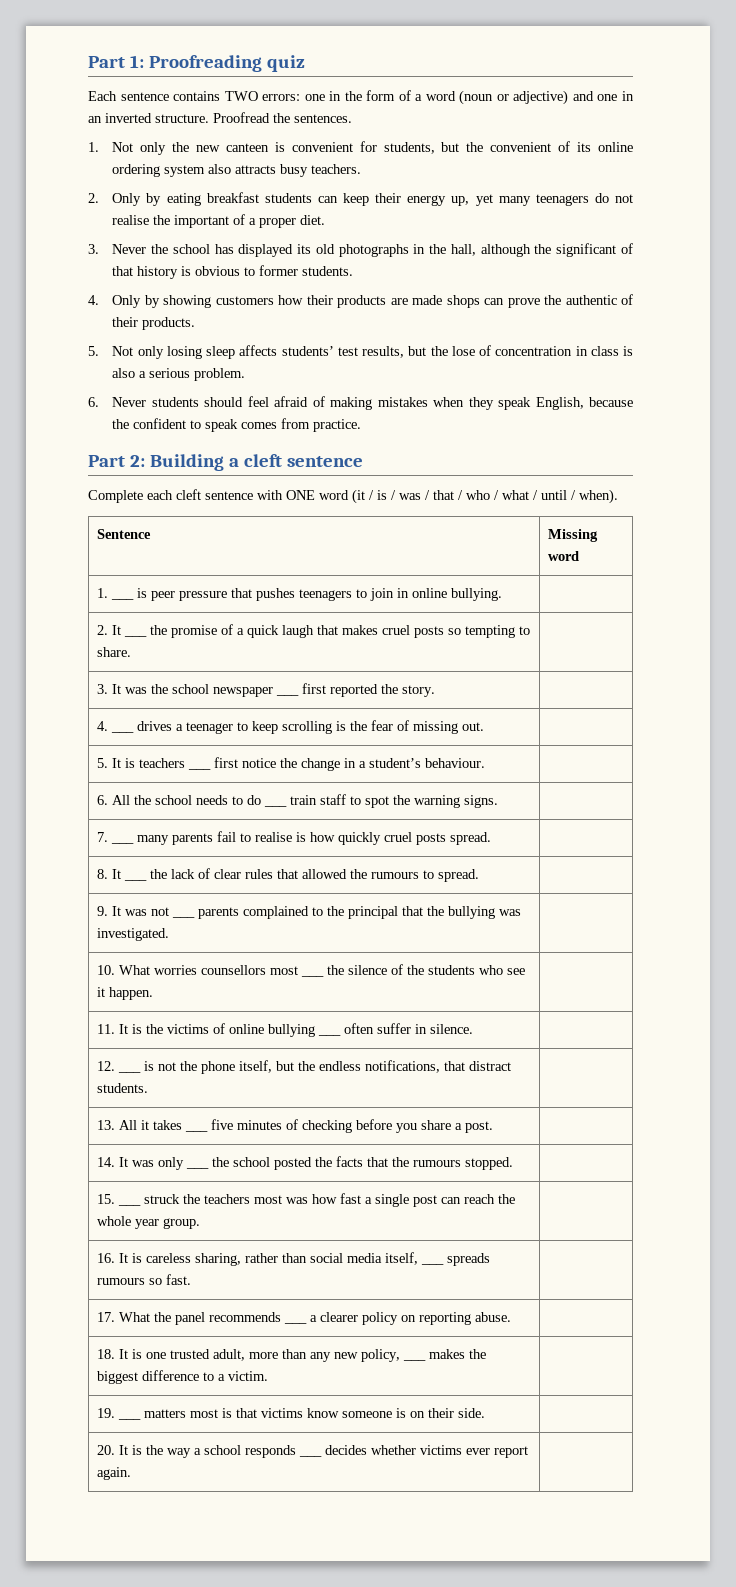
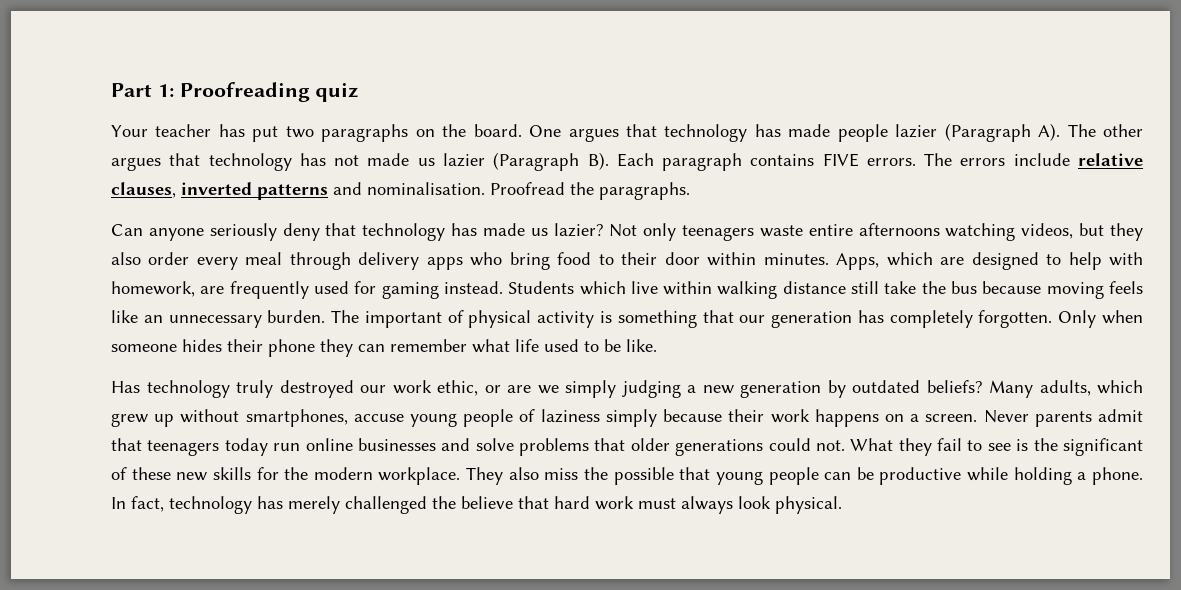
- Each sentence contains TWO errors: one in the form of a word (noun or adjective) and one in an inverted structure. Proofread the sentences.
- 1. Not only the new canteen is convenient for students, but the convenient of its online ordering system also attracts busy teachers.
- 2. Only by eating breakfast students can keep their energy up, yet many teenagers do not realise the important of a proper diet.
- 3. Never the school has displayed its old photographs in the hall, although the significant of that history is obvious to former students.
- 4. Only by showing customers how their products are made shops can prove the authentic of their products.
- 5. Not only losing sleep affects students’ test results, but the lose of concentration in class is also a serious problem.
- 6. Never students should feel afraid of making mistakes when they speak English, because the confident to speak comes from practice.
- Part 2: Building a cleft sentence
- Complete each cleft sentence with ONE word (it / is / was / that / who / what / until / when).
- Sentence | Missing word
- 1. ___ is peer pressure that pushes teenagers to join in online bullying. |
- 2. It ___ the promise of a quick laugh that makes cruel posts so tempting to share. |
- 3. It was the school newspaper ___ first reported the story. |
- 4. ___ drives a teenager to keep scrolling is the fear of missing out. |
- 5. It is teachers ___ first notice the change in a student’s behaviour. |
- 6. All the school needs to do ___ train staff to spot the warning signs. |
- 7. ___ many parents fail to realise is how quickly cruel posts spread. |
- 8. It ___ the lack of clear rules that allowed the rumours to spread. |
- 9. It was not ___ parents complained to the principal that the bullying was investigated. |
- 10. What worries counsellors most ___ the silence of the students who see it happen. |
- 11. It is the victims of online bullying ___ often suffer in silence. |
- 12. ___ is not the phone itself, but the endless notifications, that distract students. |
- 13. All it takes ___ five minutes of checking before you share a post. |
- 14. It was only ___ the school posted the facts that the rumours stopped. |
- 15. ___ struck the teachers most was how fast a single post can reach the whole year group. |
- 16. It is careless sharing, rather than social media itself, ___ spreads rumours so fast. |
- 17. What the panel recommends ___ a clearer policy on reporting abuse. |
- 18. It is one trusted adult, more than any new policy, ___ makes the biggest difference to a victim. |
- 19. ___ matters most is that victims know someone is on their side. |
- 20. It is the way a school responds ___ decides whether victims ever report again. |
+ Your teacher has put two paragraphs on the board. One argues that technology has made people lazier (Paragraph A). The other argues that technology has not made us lazier (Paragraph B). Each paragraph contains FIVE errors. The errors include relative clauses, inverted patterns and nominalisation. Proofread the paragraphs.
+ Can anyone seriously deny that technology has made us lazier? Not only teenagers waste entire afternoons watching videos, but they also order every meal through delivery apps who bring food to their door within minutes. Apps, which are designed to help with homework, are frequently used for gaming instead. Students which live within walking distance still take the bus because moving feels like an unnecessary burden. The important of physical activity is something that our generation has completely forgotten. Only when someone hides their phone they can remember what life used to be like.
+ Has technology truly destroyed our work ethic, or are we simply judging a new generation by outdated beliefs? Many adults, which grew up without smartphones, accuse young people of laziness simply because their work happens on a screen. Never parents admit that teenagers today run online businesses and solve problems that older generations could not. What they fail to see is the significant of these new skills for the modern workplace. They also miss the possible that young people can be productive while holding a phone. In fact, technology has merely challenged the believe that hard work must always look physical.

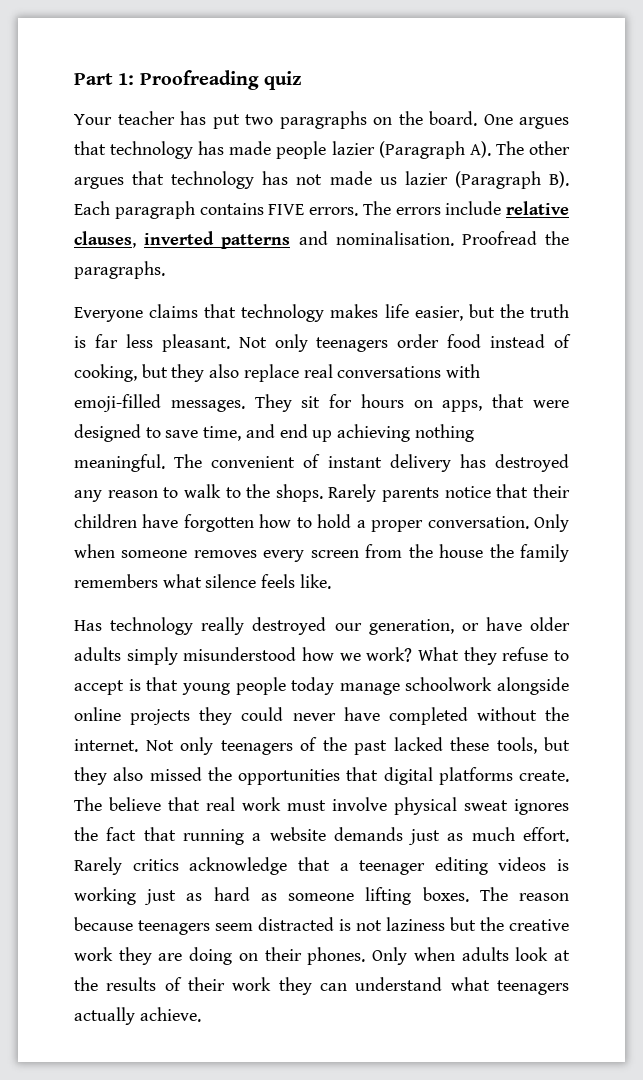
- Can anyone seriously deny that technology has made us lazier? Not only teenagers waste entire afternoons watching videos, but they also order every meal through delivery apps who bring food to their door within minutes. Apps, which are designed to help with homework, are frequently used for gaming instead. Students which live within walking distance still take the bus because moving feels like an unnecessary burden. The important of physical activity is something that our generation has completely forgotten. Only when someone hides their phone they can remember what life used to be like.
+ Everyone claims that technology makes life easier, but the truth is far less pleasant. Not only teenagers order food instead of cooking, but they also replace real conversations with emoji-filled messages. They sit for hours on apps, that were designed to save time, and end up achieving nothing meaningful. The convenient of instant delivery has destroyed any reason to walk to the shops. Rarely parents notice that their children have forgotten how to hold a proper conversation. Only when someone removes every screen from the house the family remembers what silence feels like.
- Has technology truly destroyed our work ethic, or are we simply judging a new generation by outdated beliefs? Many adults, which grew up without smartphones, accuse young people of laziness simply because their work happens on a screen. Never parents admit that teenagers today run online businesses and solve problems that older generations could not. What they fail to see is the significant of these new skills for the modern workplace. They also miss the possible that young people can be productive while holding a phone. In fact, technology has merely challenged the believe that hard work must always look physical.
+ Has technology really destroyed our generation, or have older adults simply misunderstood how we work? What they refuse to accept is that young people today manage schoolwork alongside online projects they could never have completed without the internet. Not only teenagers of the past lacked these tools, but they also missed the opportunities that digital platforms create. The believe that real work must involve physical sweat ignores the fact that running a website demands just as much effort. Rarely critics acknowledge that a teenager editing videos is working just as hard as someone lifting boxes. The reason because teenagers seem distracted is not laziness but the creative work they are doing on their phones. Only when adults look at the results of their work they can understand what teenagers actually achieve.

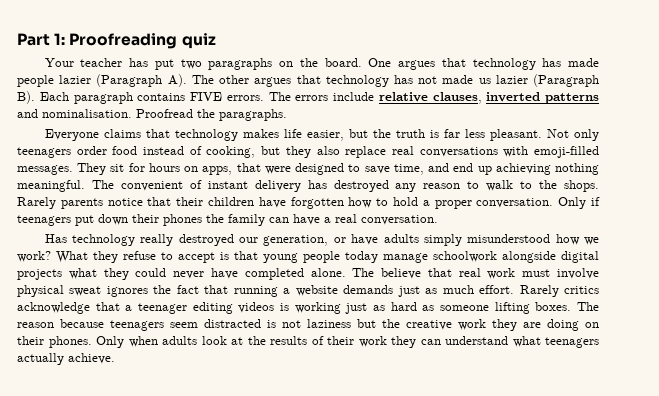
- Only when someone removes every screen from the house the family remembers what silence feels like.
+ Only if teenagers put down their phones the family can have a real conversation.
- Has technology really destroyed our generation, or have older adults simply misunderstood how we work?
+ Has technology really destroyed our generation, or have adults simply misunderstood how we work?
- What they refuse to accept is that young people today manage schoolwork alongside online projects they could never have completed without the internet. Not only teenagers of the past lacked these tools, but they also missed the opportunities that digital platforms create.
+ What they refuse to accept is that young people today manage schoolwork alongside digital projects what they could never have completed alone.

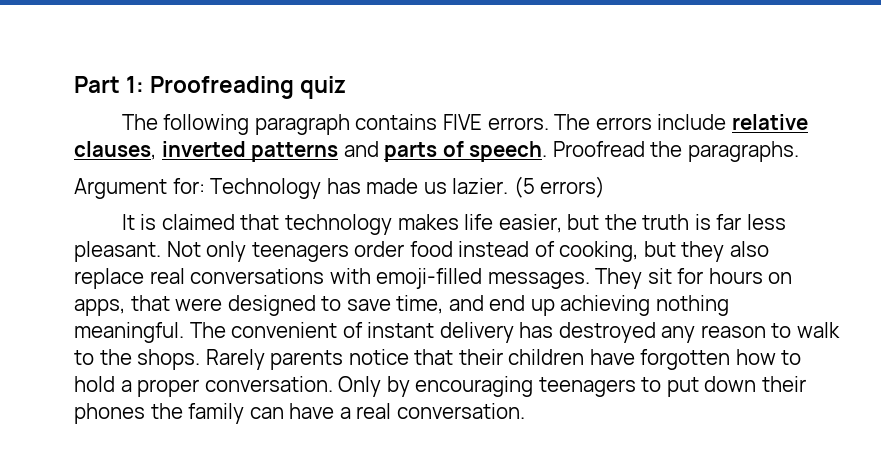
- Your teacher has put two paragraphs on the board. One argues that technology has made people lazier (Paragraph A). The other argues that technology has not made us lazier (Paragraph B). Each paragraph contains FIVE errors.
+ The following paragraph contains FIVE errors.
- The errors include relative clauses, inverted patterns and nominalisation.
+ The errors include relative clauses, inverted patterns and parts of speech.
- Everyone claims that technology makes life easier, but the truth is far less pleasant.
+ Argument for: Technology has made us lazier. (5 errors)
+ It is claimed that technology makes life easier, but the truth is far less pleasant.
- Only if teenagers put down their phones the family can have a real conversation.
+ Only by encouraging teenagers to put down their phones the family can have a real conversation.
- Has technology really destroyed our generation, or have adults simply misunderstood how we work? What they refuse to accept is that young people today manage schoolwork alongside digital projects what they could never have completed alone. The believe that real work must involve physical sweat ignores the fact that running a website demands just as much effort. Rarely critics acknowledge that a teenager editing videos is working just as hard as someone lifting boxes. The reason because teenagers seem distracted is not laziness but the creative work they are doing on their phones. Only when adults look at the results of their work they can understand what teenagers actually achieve.

